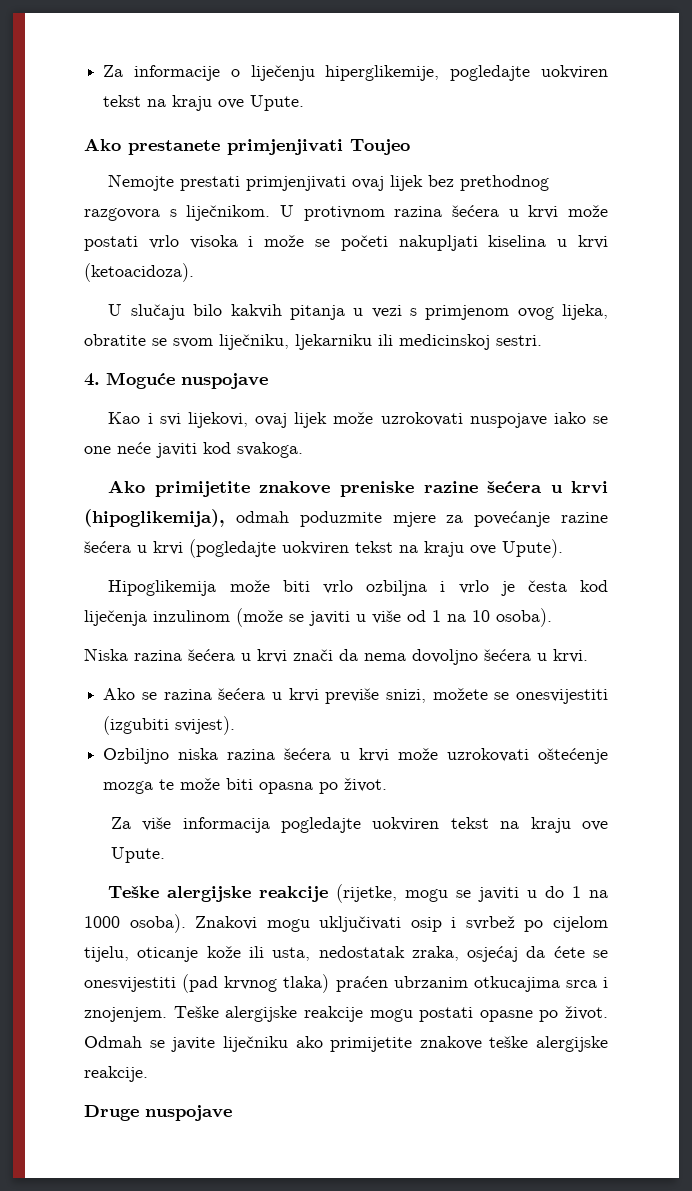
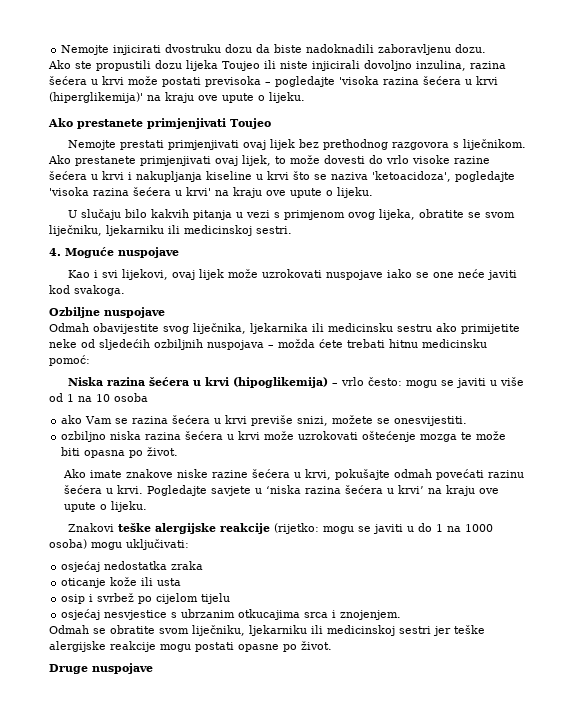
- Za informacije o liječenju hiperglikemije, pogledajte uokviren tekst na kraju ove Upute.
+ Nemojte injicirati dvostruku dozu da biste nadoknadili zaboravljenu dozu.
+ Ako ste propustili dozu lijeka Toujeo ili niste injicirali dovoljno inzulina, razina šećera u krvi može postati previsoka – pogledajte 'visoka razina šećera u krvi (hiperglikemija)' na kraju ove upute o lijeku.
- U protivnom razina šećera u krvi može postati vrlo visoka i može se početi nakupljati kiselina u krvi (ketoacidoza).
+ Ako prestanete primjenjivati ovaj lijek, to može dovesti do vrlo visoke razine šećera u krvi i nakupljanja kiseline u krvi što se naziva 'ketoacidoza', pogledajte 'visoka razina šećera u krvi' na kraju ove upute o lijeku.
- Ako primijetite znakove preniske razine šećera u krvi (hipoglikemija), odmah poduzmite mjere za povećanje razine šećera u krvi (pogledajte uokviren tekst na kraju ove Upute).
- Hipoglikemija može biti vrlo ozbiljna i vrlo je česta kod liječenja inzulinom (može se javiti u više od 1 na 10 osoba).
- Niska razina šećera u krvi znači da nema dovoljno šećera u krvi.
- Ako se razina šećera u krvi previše snizi, možete se onesvijestiti (izgubiti svijest).
- Ozbiljno niska razina šećera u krvi može uzrokovati oštećenje mozga te može biti opasna po život.
+ Ozbiljne nuspojave
+ Odmah obavijestite svog liječnika, ljekarnika ili medicinsku sestru ako primijetite neke od sljedećih ozbiljnih nuspojava – možda ćete trebati hitnu medicinsku pomoć:
+ Niska razina šećera u krvi (hipoglikemija) – vrlo često: mogu se javiti u više od 1 na 10 osoba
+ ako Vam se razina šećera u krvi previše snizi, možete se onesvijestiti.
+ ozbiljno niska razina šećera u krvi može uzrokovati oštećenje mozga te može biti opasna po život.
- Za više informacija pogledajte uokviren tekst na kraju ove Upute.
- Teške alergijske reakcije (rijetke, mogu se javiti u do 1 na 1000 osoba). Znakovi mogu uključivati osip i svrbež po cijelom tijelu, oticanje kože ili usta, nedostatak zraka, osjećaj da ćete se onesvijestiti (pad krvnog tlaka) praćen ubrzanim otkucajima srca i znojenjem. Teške alergijske reakcije mogu postati opasne po život. Odmah se javite liječniku ako primijetite znakove teške alergijske reakcije.
+ Ako imate znakove niske razine šećera u krvi, pokušajte odmah povećati razinu šećera u krvi. Pogledajte savjete u ‘niska razina šećera u krvi’ na kraju ove upute o lijeku.
+ Znakovi teške alergijske reakcije (rijetko: mogu se javiti u do 1 na 1000 osoba) mogu uključivati:
+ osjećaj nedostatka zraka
+ oticanje kože ili usta
+ osip i svrbež po cijelom tijelu
+ osjećaj nesvjestice s ubrzanim otkucajima srca i znojenjem.
+ Odmah se obratite svom liječniku, ljekarniku ili medicinskoj sestri jer teške alergijske reakcije mogu postati opasne po život.

